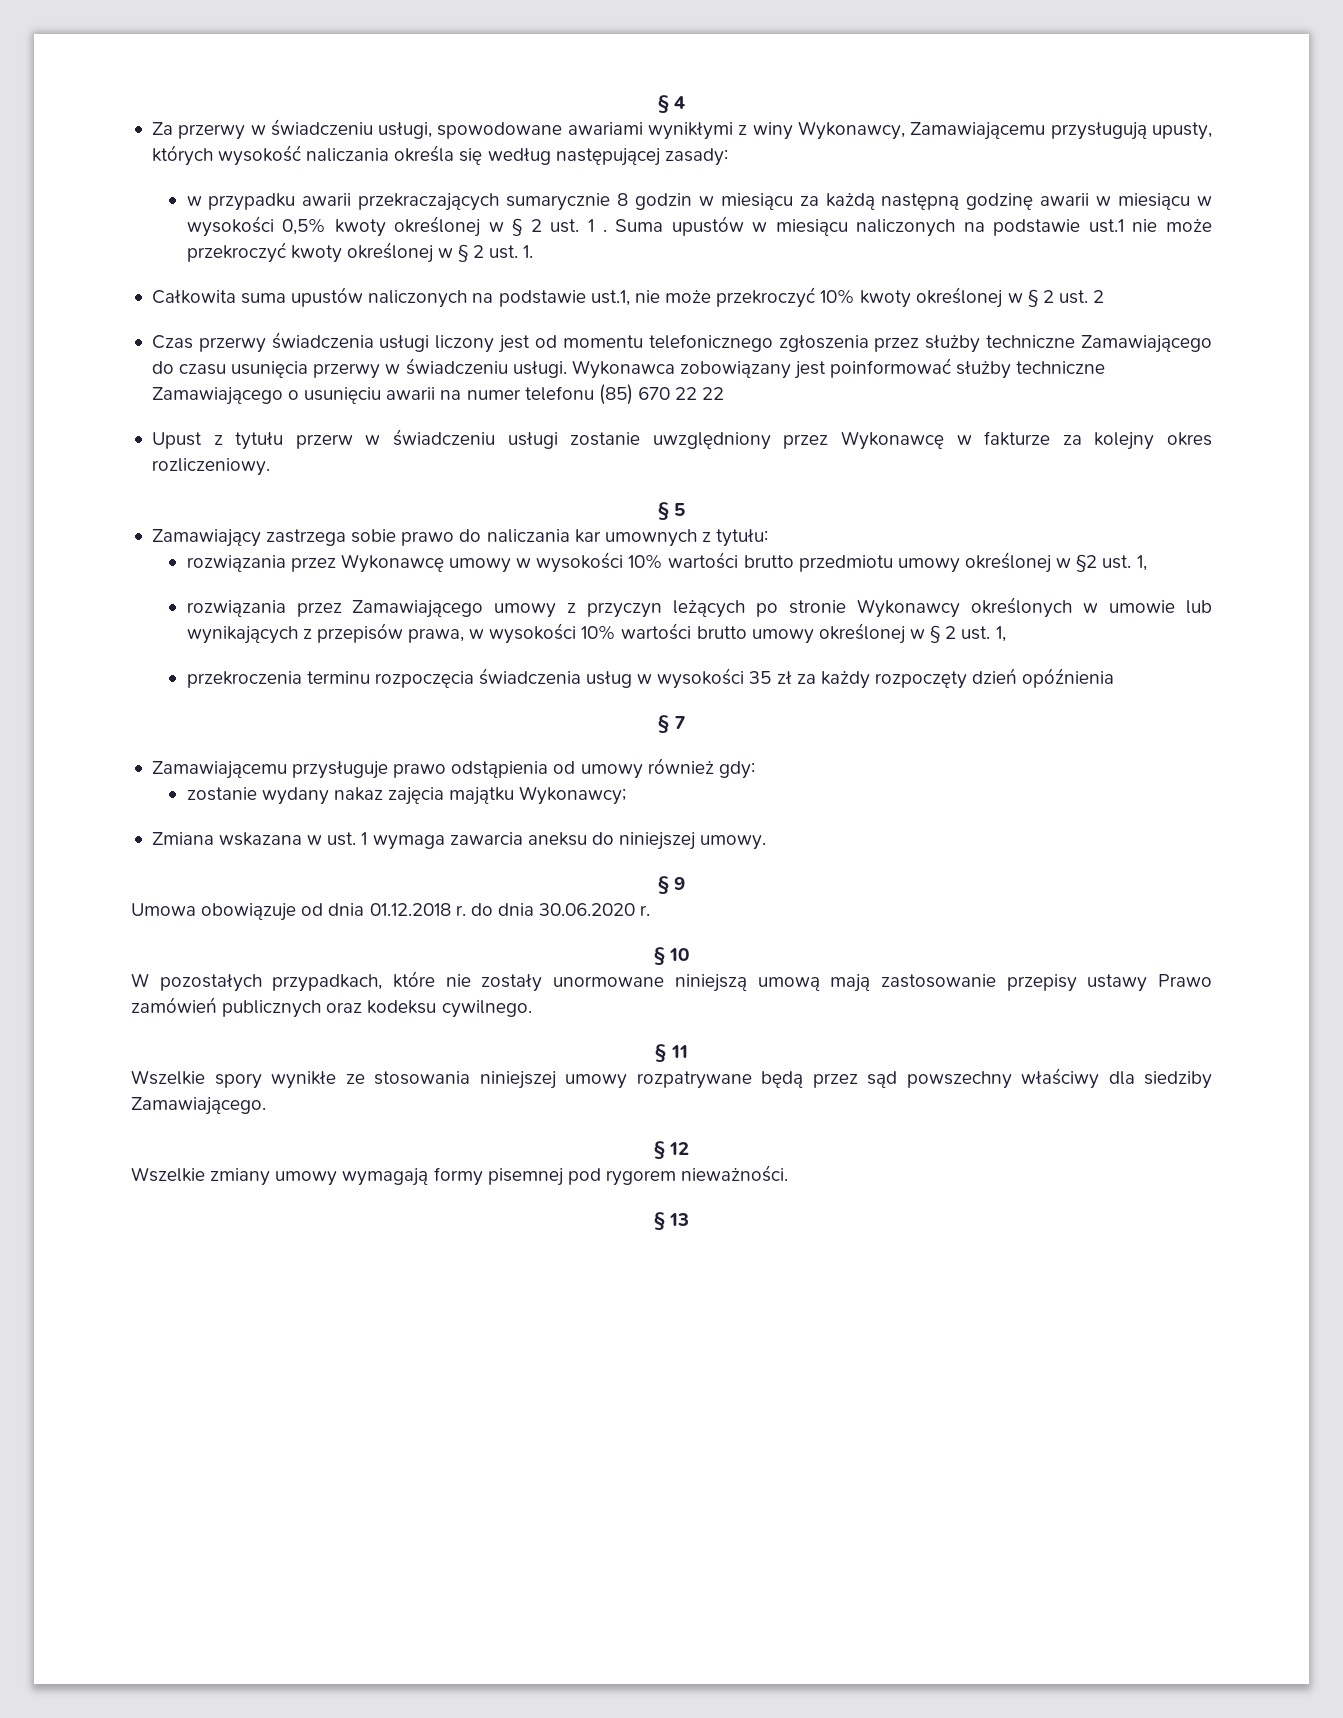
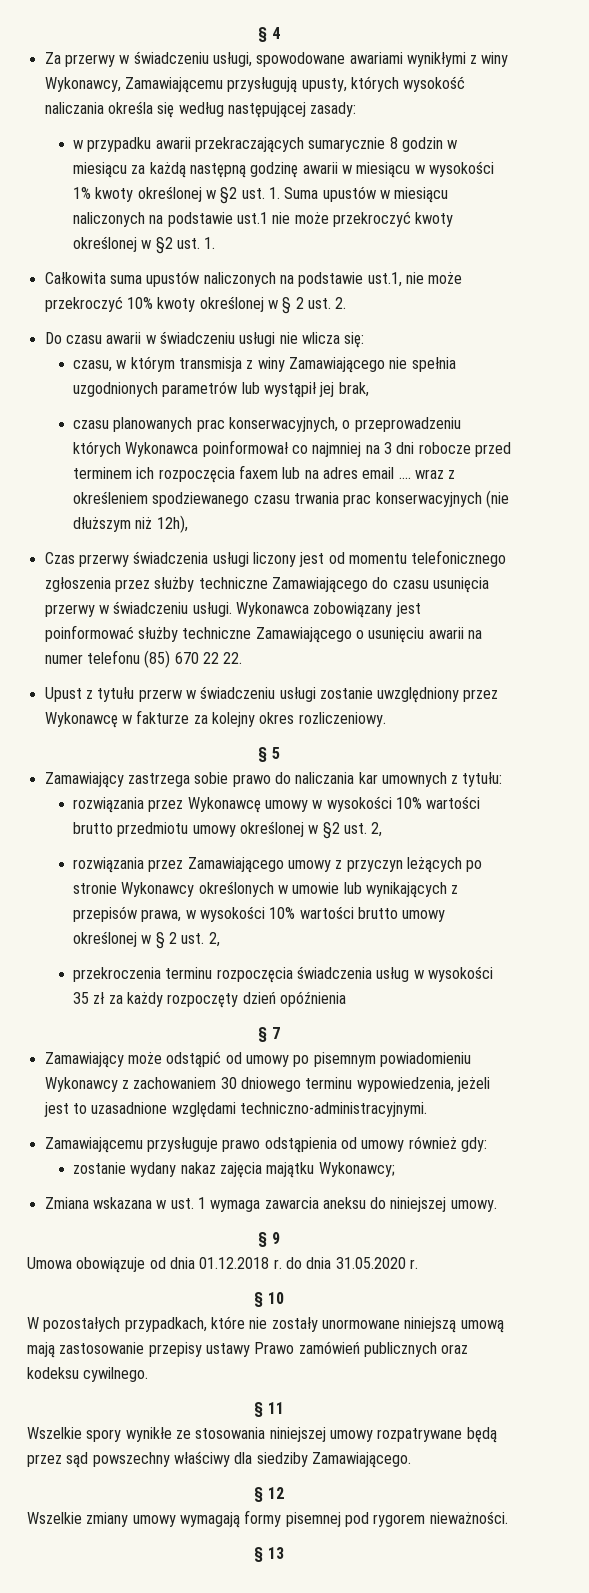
- w przypadku awarii przekraczających sumarycznie 8 godzin w miesiącu za każdą następną godzinę awarii w miesiącu w wysokości 0,5% kwoty określonej w § 2 ust. 1 . Suma upustów w miesiącu naliczonych na podstawie ust.1 nie może przekroczyć kwoty określonej w § 2 ust. 1.
+ w przypadku awarii przekraczających sumarycznie 8 godzin w miesiącu za każdą następną godzinę awarii w miesiącu w wysokości 1% kwoty określonej w §2 ust. 1. Suma upustów w miesiącu naliczonych na podstawie ust.1 nie może przekroczyć kwoty określonej w §2 ust. 1.
- Całkowita suma upustów naliczonych na podstawie ust.1, nie może przekroczyć 10% kwoty określonej w § 2 ust. 2
+ Całkowita suma upustów naliczonych na podstawie ust.1, nie może przekroczyć 10% kwoty określonej w § 2 ust. 2.
+ Do czasu awarii w świadczeniu usługi nie wlicza się:
+ czasu, w którym transmisja z winy Zamawiającego nie spełnia uzgodnionych parametrów lub wystąpił jej brak,
+ czasu planowanych prac konserwacyjnych, o przeprowadzeniu których Wykonawca poinformował co najmniej na 3 dni robocze przed terminem ich rozpoczęcia faxem lub na adres email .... wraz z określeniem spodziewanego czasu trwania prac konserwacyjnych (nie dłuższym niż 12h),
- Wykonawca zobowiązany jest poinformować służby techniczne Zamawiającego o usunięciu awarii na numer telefonu (85) 670 22 22
+ Wykonawca zobowiązany jest poinformować służby techniczne Zamawiającego o usunięciu awarii na numer telefonu (85) 670 22 22.
- rozwiązania przez Wykonawcę umowy w wysokości 10% wartości brutto przedmiotu umowy określonej w §2 ust. 1,
+ rozwiązania przez Wykonawcę umowy w wysokości 10% wartości brutto przedmiotu umowy określonej w §2 ust. 2,
- rozwiązania przez Zamawiającego umowy z przyczyn leżących po stronie Wykonawcy określonych w umowie lub wynikających z przepisów prawa, w wysokości 10% wartości brutto umowy określonej w § 2 ust. 1,
+ rozwiązania przez Zamawiającego umowy z przyczyn leżących po stronie Wykonawcy określonych w umowie lub wynikających z przepisów prawa, w wysokości 10% wartości brutto umowy określonej w § 2 ust. 2,
+ Zamawiający może odstąpić od umowy po pisemnym powiadomieniu Wykonawcy z zachowaniem 30 dniowego terminu wypowiedzenia, jeżeli jest to uzasadnione względami techniczno-administracyjnymi.
- Umowa obowiązuje od dnia 01.12.2018 r. do dnia 30.06.2020 r.
+ Umowa obowiązuje od dnia 01.12.2018 r. do dnia 31.05.2020 r.

